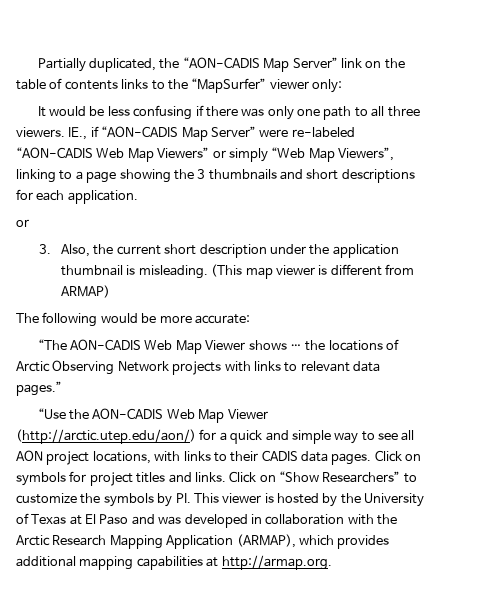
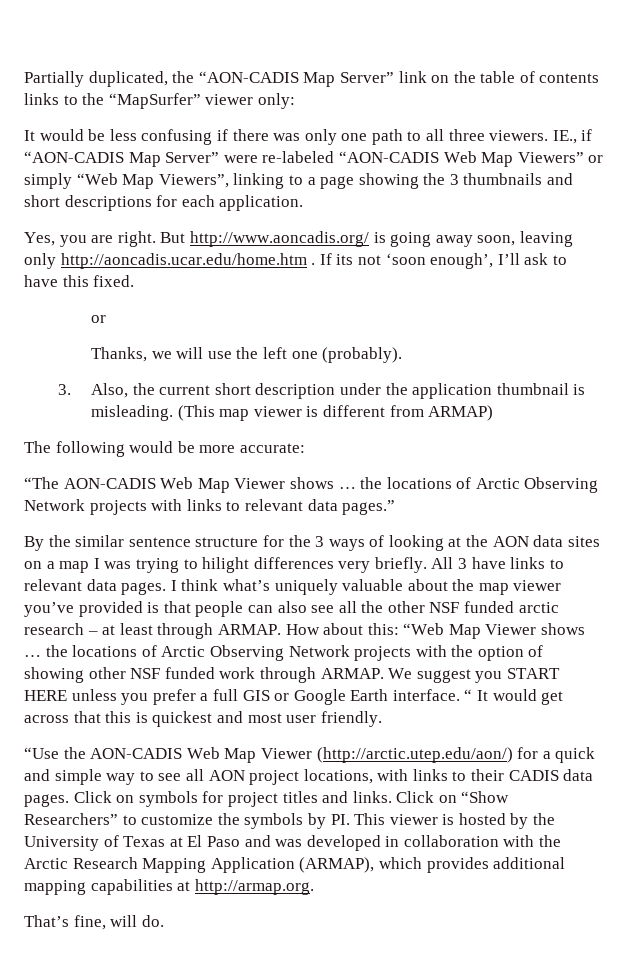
  IE., if “AON-CADIS Map Server” were re-labeled “AON-CADIS Web Map Viewers” or simply “Web Map Viewers”, linking to a page showing the 3 thumbnails and short descriptions for each application.
+ Yes, you are right. But http://www.aoncadis.org/ is going away soon, leaving only http://aoncadis.ucar.edu/home.htm . If its not ‘soon enough’, I’ll ask to have this fixed.
  or
+ Thanks, we will use the left one (probably).
+ By the similar sentence structure for the 3 ways of looking at the AON data sites on a map I was trying to hilight differences very briefly. All 3 have links to relevant data pages. I think what’s uniquely valuable about the map viewer you’ve provided is that people can also see all the other NSF funded arctic research – at least through ARMAP. How about this: “Web Map Viewer shows … the locations of Arctic Observing Network projects with the option of showing other NSF funded work through ARMAP. We suggest you START HERE unless you prefer a full GIS or Google Earth interface. “ It would get across that this is quickest and most user friendly.
+ That’s fine, will do.

